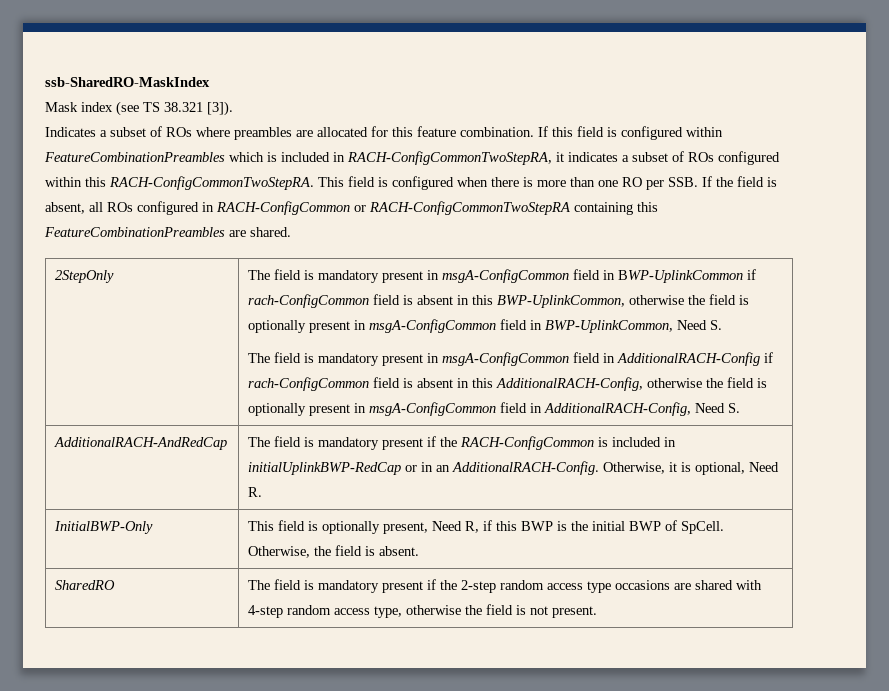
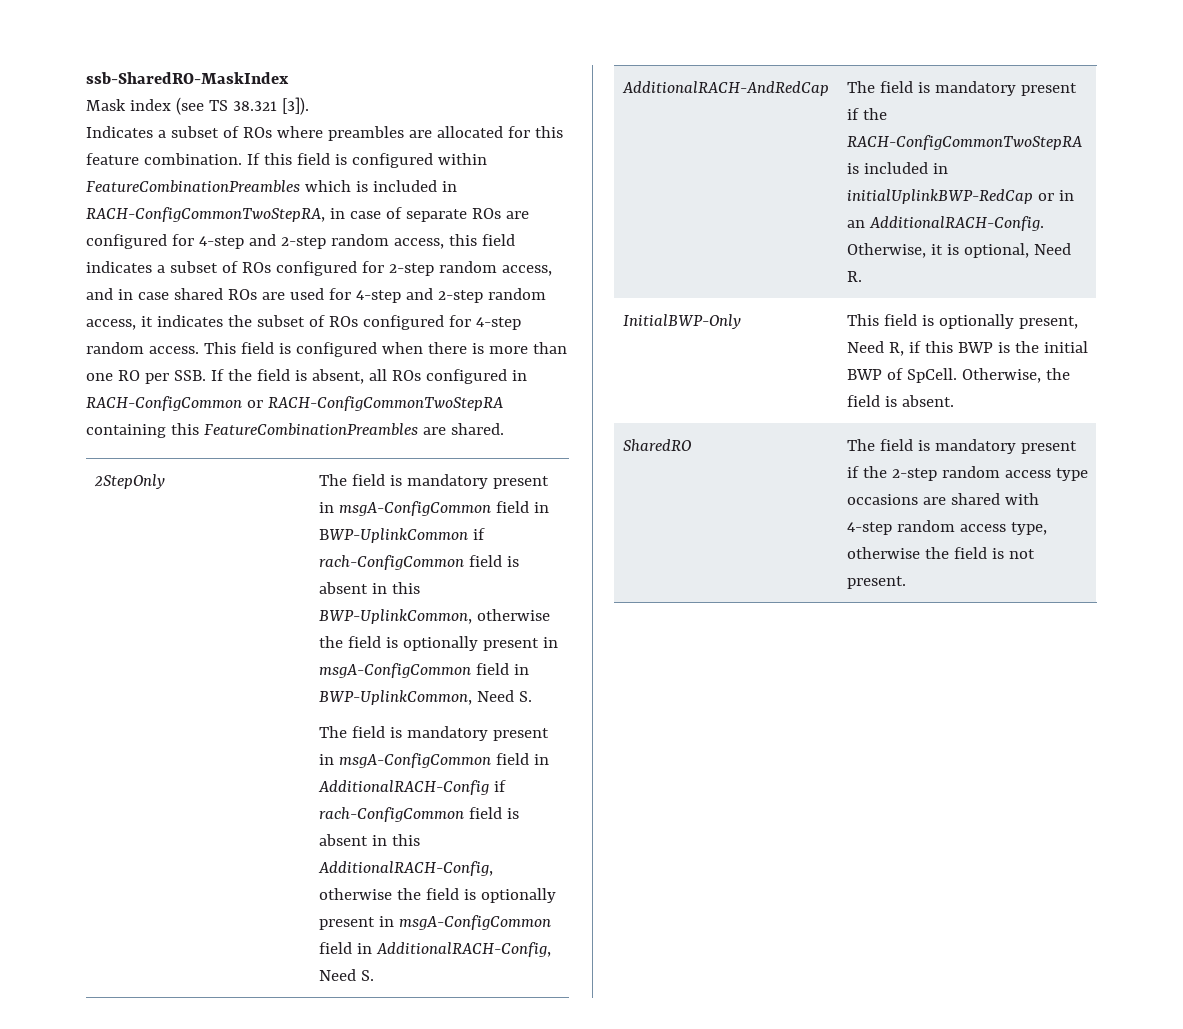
- If this field is configured within FeatureCombinationPreambles which is included in RACH-ConfigCommonTwoStepRA, it indicates a subset of ROs configured within this RACH-ConfigCommonTwoStepRA.
+ If this field is configured within FeatureCombinationPreambles which is included in RACH-ConfigCommonTwoStepRA, in case of separate ROs are configured for 4-step and 2-step random access, this field indicates a subset of ROs configured for 2-step random access, and in case shared ROs are used for 4-step and 2-step random access, it indicates the subset of ROs configured for 4-step random access.
- AdditionalRACH-AndRedCap | The field is mandatory present if the RACH-ConfigCommon is included in initialUplinkBWP-RedCap or in an AdditionalRACH-Config. Otherwise, it is optional, Need R.
+ AdditionalRACH-AndRedCap | The field is mandatory present if the RACH-ConfigCommonTwoStepRA is included in initialUplinkBWP-RedCap or in an AdditionalRACH-Config. Otherwise, it is optional, Need R.

